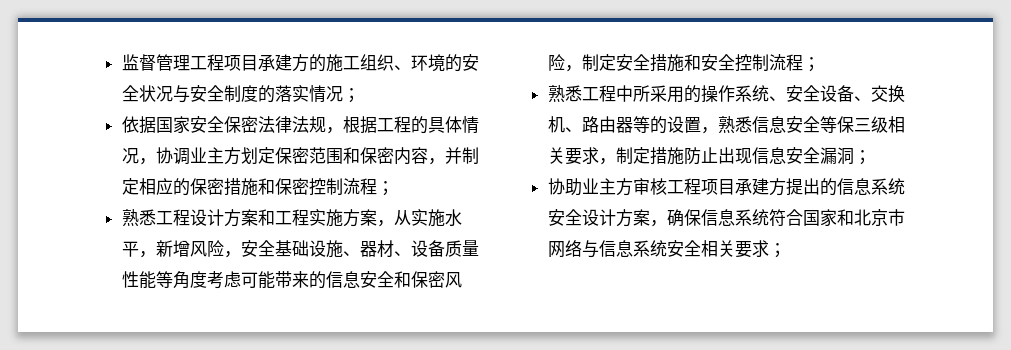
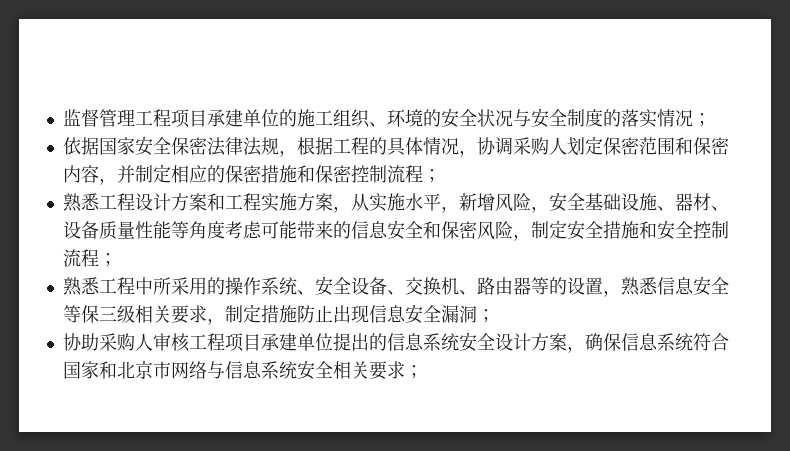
- 监督管理工程项目承建方的施工组织、环境的安全状况与安全制度的落实情况；
+ 监督管理工程项目承建单位的施工组织、环境的安全状况与安全制度的落实情况；
- 依据国家安全保密法律法规，根据工程的具体情况，协调业主方划定保密范围和保密内容，并制定相应的保密措施和保密控制流程；
+ 依据国家安全保密法律法规，根据工程的具体情况，协调采购人划定保密范围和保密内容，并制定相应的保密措施和保密控制流程；
- 协助业主方审核工程项目承建方提出的信息系统安全设计方案，确保信息系统符合国家和北京市网络与信息系统安全相关要求；
+ 协助采购人审核工程项目承建单位提出的信息系统安全设计方案，确保信息系统符合国家和北京市网络与信息系统安全相关要求；

